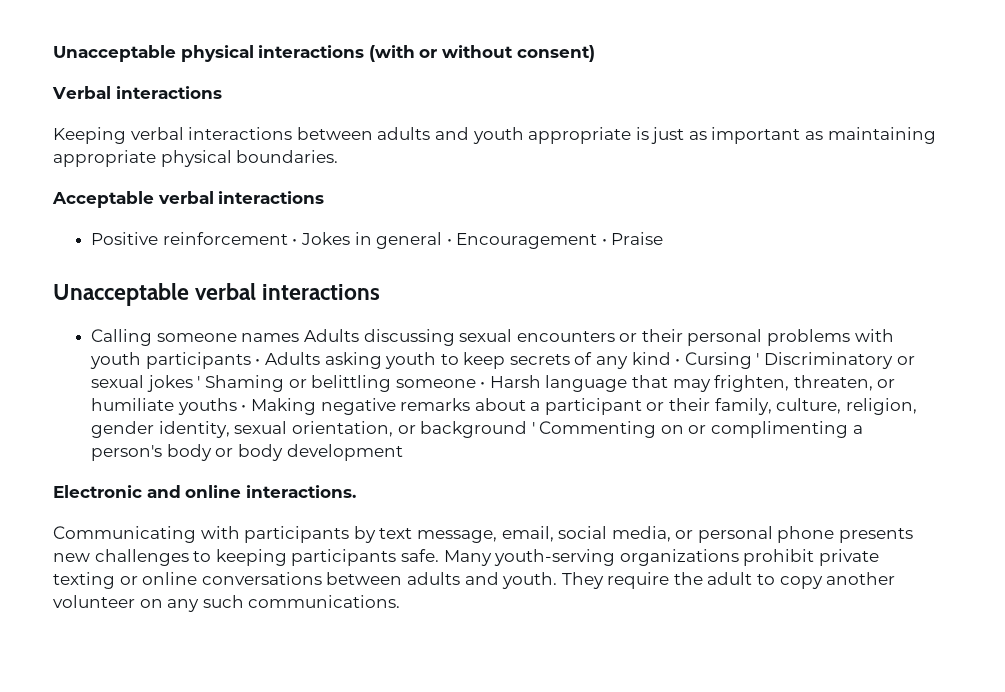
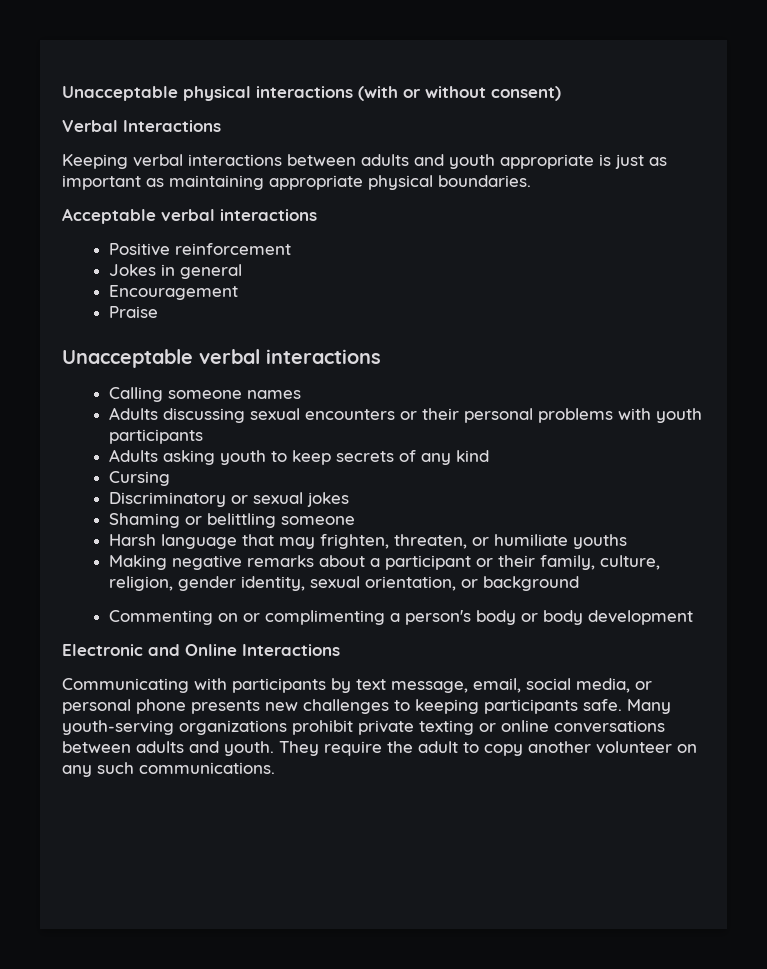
- Verbal interactions
+ Verbal Interactions
- Positive reinforcement • Jokes in general • Encouragement • Praise
+ Positive reinforcement
+ Jokes in general
+ Encouragement
+ Praise
- Calling someone names Adults discussing sexual encounters or their personal problems with youth participants • Adults asking youth to keep secrets of any kind • Cursing ' Discriminatory or sexual jokes ' Shaming or belittling someone • Harsh language that may frighten, threaten, or humiliate youths • Making negative remarks about a participant or their family, culture, religion, gender identity, sexual orientation, or background ' Commenting on or complimenting a person's body or body development
+ Calling someone names
+ Adults discussing sexual encounters or their personal problems with youth participants
+ Adults asking youth to keep secrets of any kind
+ Cursing
+ Discriminatory or sexual jokes
+ Shaming or belittling someone
+ Harsh language that may frighten, threaten, or humiliate youths
+ Making negative remarks about a participant or their family, culture, religion, gender identity, sexual orientation, or background
+ Commenting on or complimenting a person's body or body development
- Electronic and online interactions.
+ Electronic and Online Interactions

